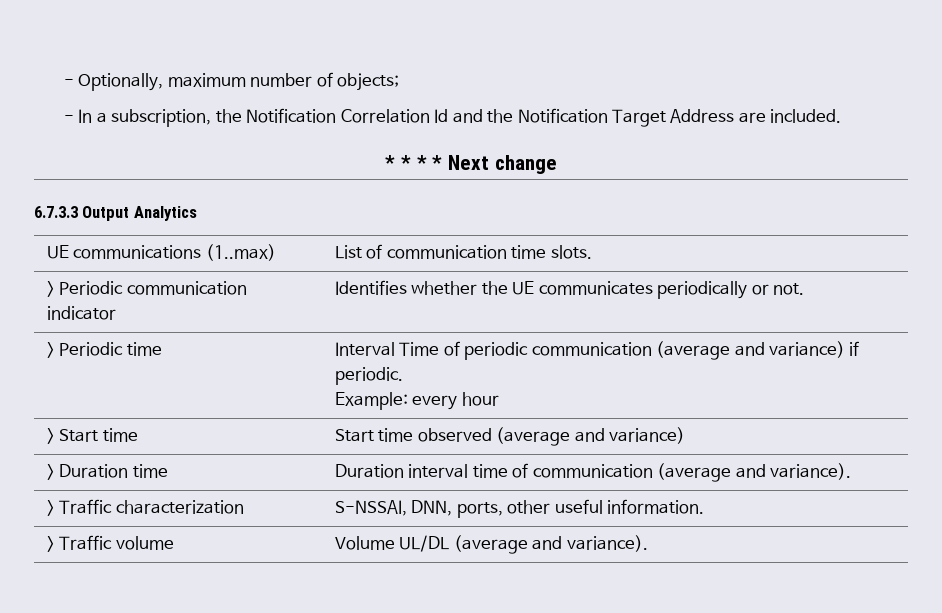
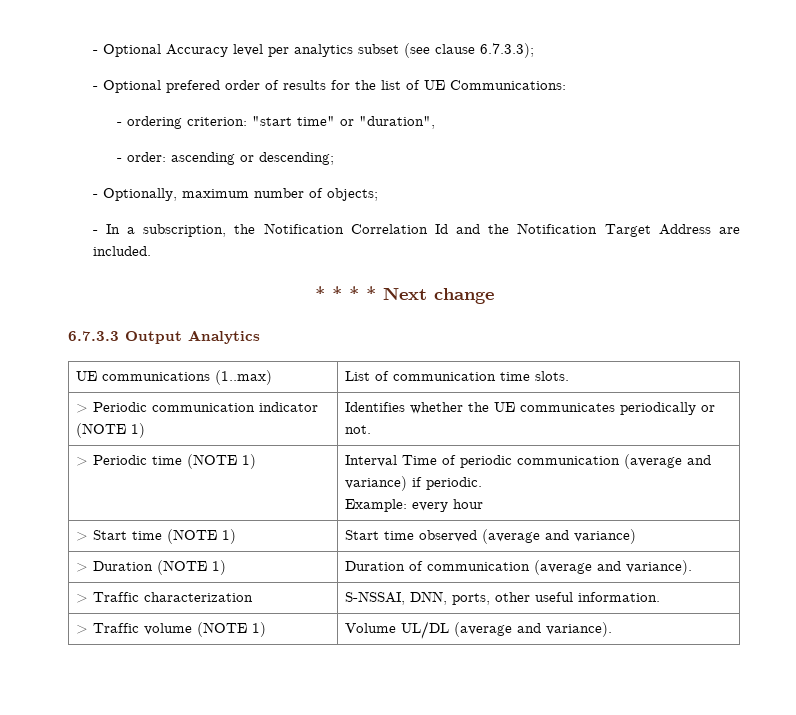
+ - Optional Accuracy level per analytics subset (see clause 6.7.3.3);
+ - Optional prefered order of results for the list of UE Communications:
+ - ordering criterion: "start time" or "duration",
+ - order: ascending or descending;
- > Periodic communication indicator | Identifies whether the UE communicates periodically or not.
+ > Periodic communication indicator (NOTE 1) | Identifies whether the UE communicates periodically or not.
- > Periodic time | Interval Time of periodic communication (average and variance) if periodic.
+ > Periodic time (NOTE 1) | Interval Time of periodic communication (average and variance) if periodic.
- > Start time | Start time observed (average and variance)
+ > Start time (NOTE 1) | Start time observed (average and variance)
- > Duration time | Duration interval time of communication (average and variance).
+ > Duration (NOTE 1) | Duration of communication (average and variance).
- > Traffic volume | Volume UL/DL (average and variance).
+ > Traffic volume (NOTE 1) | Volume UL/DL (average and variance).

